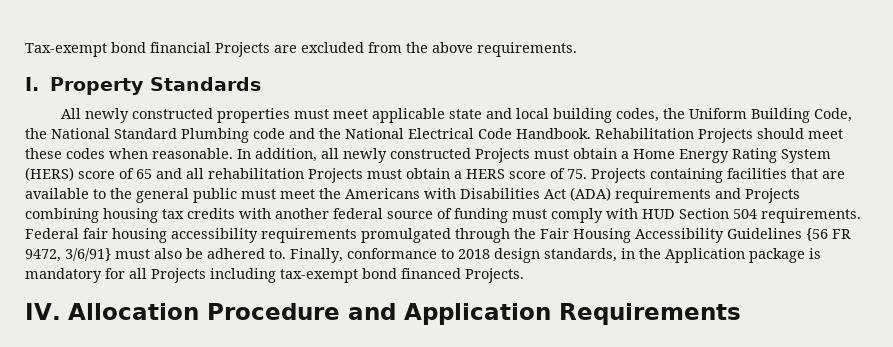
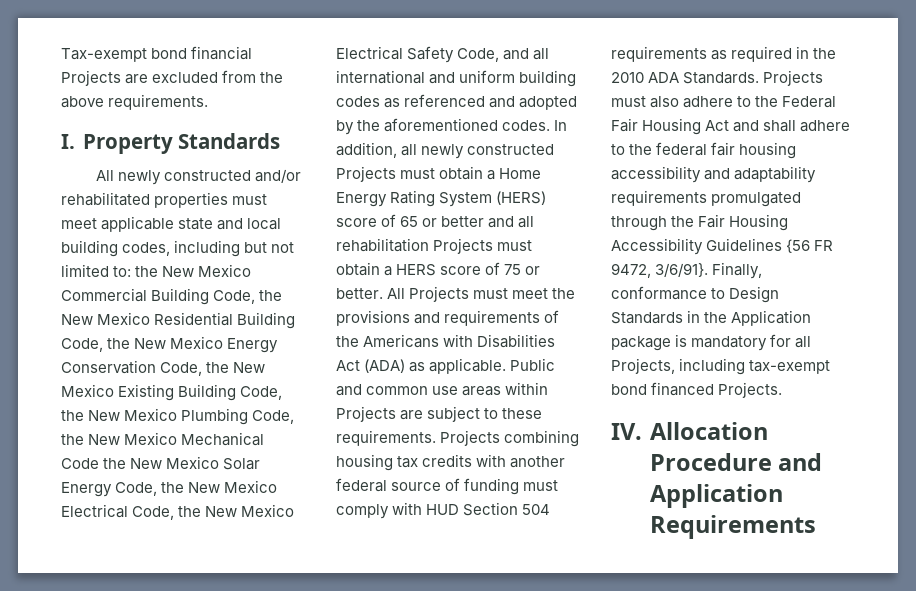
- All newly constructed properties must meet applicable state and local building codes, the Uniform Building Code, the National Standard Plumbing code and the National Electrical Code Handbook. Rehabilitation Projects should meet these codes when reasonable.
+ All newly constructed and/or rehabilitated properties must meet applicable state and local building codes, including but not limited to: the New Mexico Commercial Building Code, the New Mexico Residential Building Code, the New Mexico Energy Conservation Code, the New Mexico Existing Building Code, the New Mexico Plumbing Code, the New Mexico Mechanical Code the New Mexico Solar Energy Code, the New Mexico Electrical Code, the New Mexico Electrical Safety Code, and all international and uniform building codes as referenced and adopted by the aforementioned codes.
- In addition, all newly constructed Projects must obtain a Home Energy Rating System (HERS) score of 65 and all rehabilitation Projects must obtain a HERS score of 75. Projects containing facilities that are available to the general public must meet the Americans with Disabilities Act (ADA) requirements and Projects combining housing tax credits with another federal source of funding must comply with HUD Section 504 requirements. Federal fair housing accessibility requirements promulgated through the Fair Housing Accessibility Guidelines {56 FR 9472, 3/6/91} must also be adhered to. Finally, conformance to 2018 design standards, in the Application package is mandatory for all Projects including tax-exempt bond financed Projects.
+ In addition, all newly constructed Projects must obtain a Home Energy Rating System (HERS) score of 65 or better and all rehabilitation Projects must obtain a HERS score of 75 or better. All Projects must meet the provisions and requirements of the Americans with Disabilities Act (ADA) as applicable. Public and common use areas within Projects are subject to these requirements. Projects combining housing tax credits with another federal source of funding must comply with HUD Section 504 requirements as required in the 2010 ADA Standards. Projects must also adhere to the Federal Fair Housing Act and shall adhere to the federal fair housing accessibility and adaptability requirements promulgated through the Fair Housing Accessibility Guidelines {56 FR 9472, 3/6/91}. Finally, conformance to Design Standards in the Application package is mandatory for all Projects, including tax-exempt bond financed Projects.

